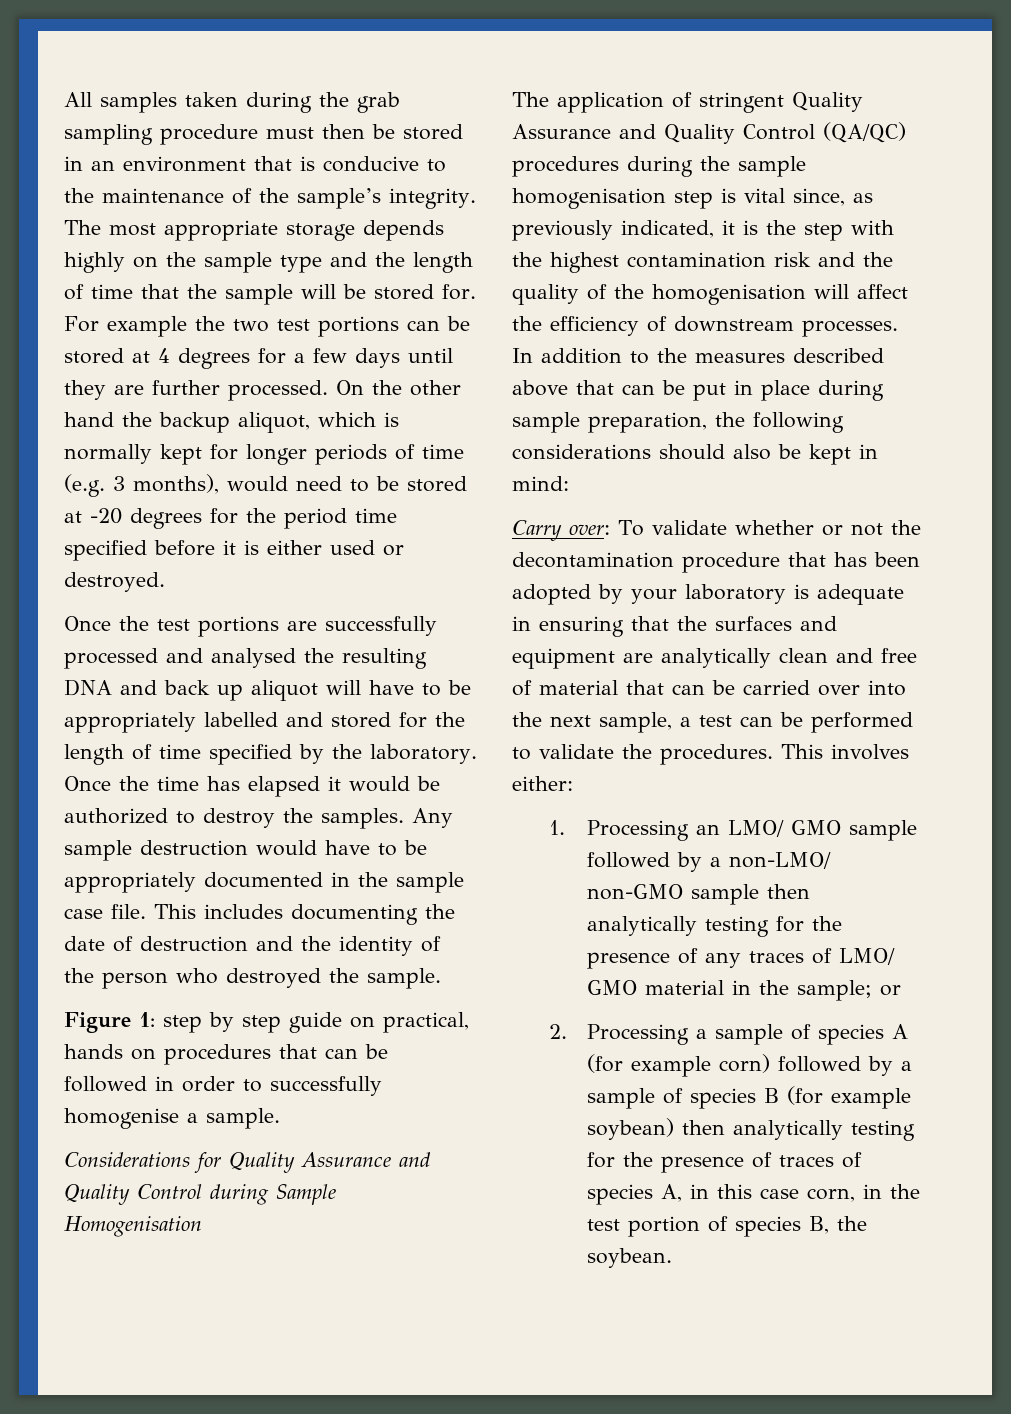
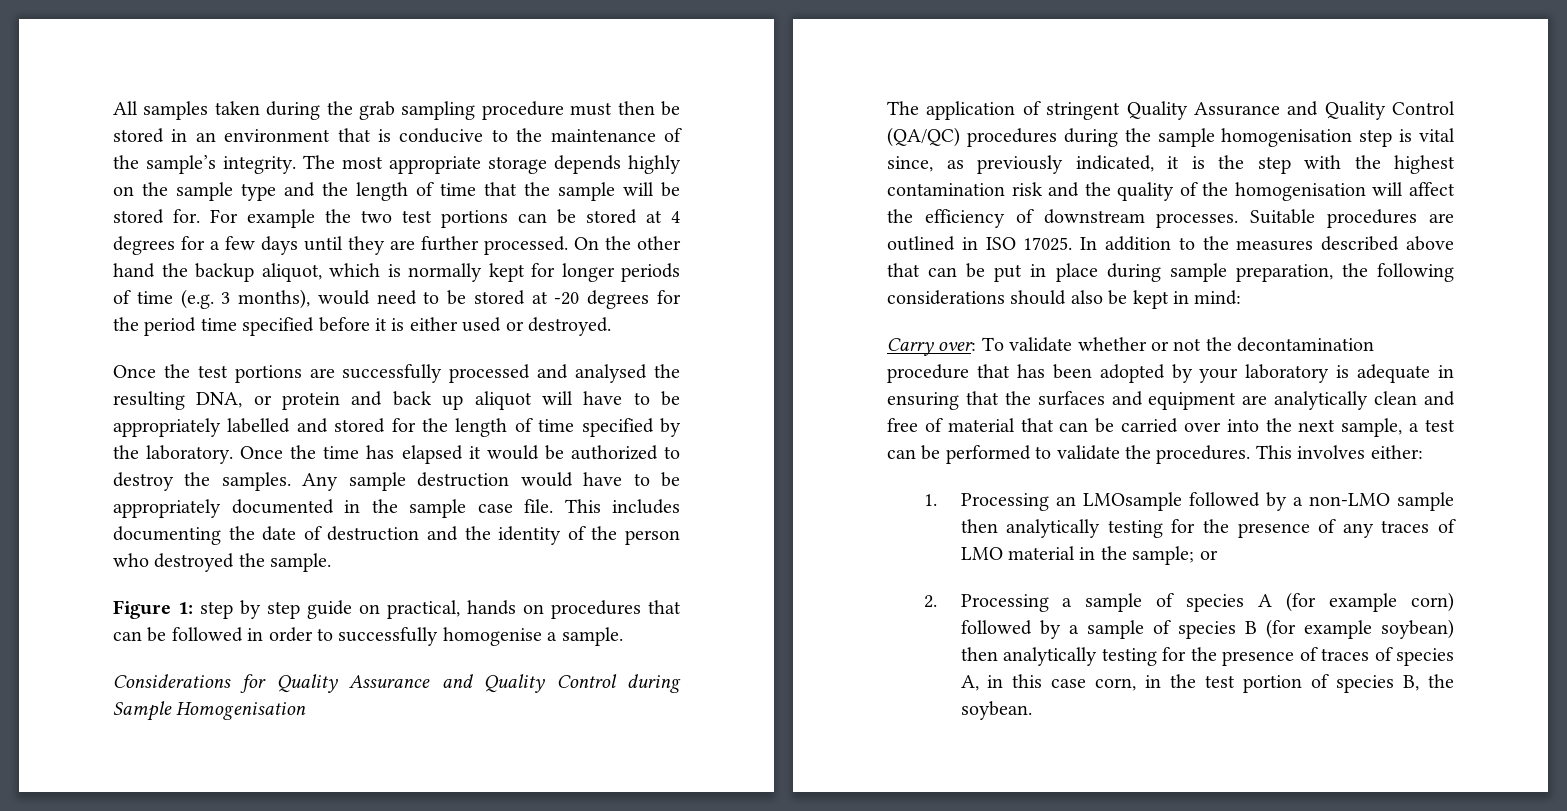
- Once the test portions are successfully processed and analysed the resulting DNA and back up aliquot will have to be appropriately labelled and stored for the length of time specified by the laboratory.
+ Once the test portions are successfully processed and analysed the resulting DNA, or protein and back up aliquot will have to be appropriately labelled and stored for the length of time specified by the laboratory.
+ Suitable procedures are outlined in ISO 17025.
- 1. Processing an LMO/ GMO sample followed by a non-LMO/ non-GMO sample then analytically testing for the presence of any traces of LMO/ GMO material in the sample; or
+ 1. Processing an LMOsample followed by a non-LMO sample then analytically testing for the presence of any traces of LMO material in the sample; or

